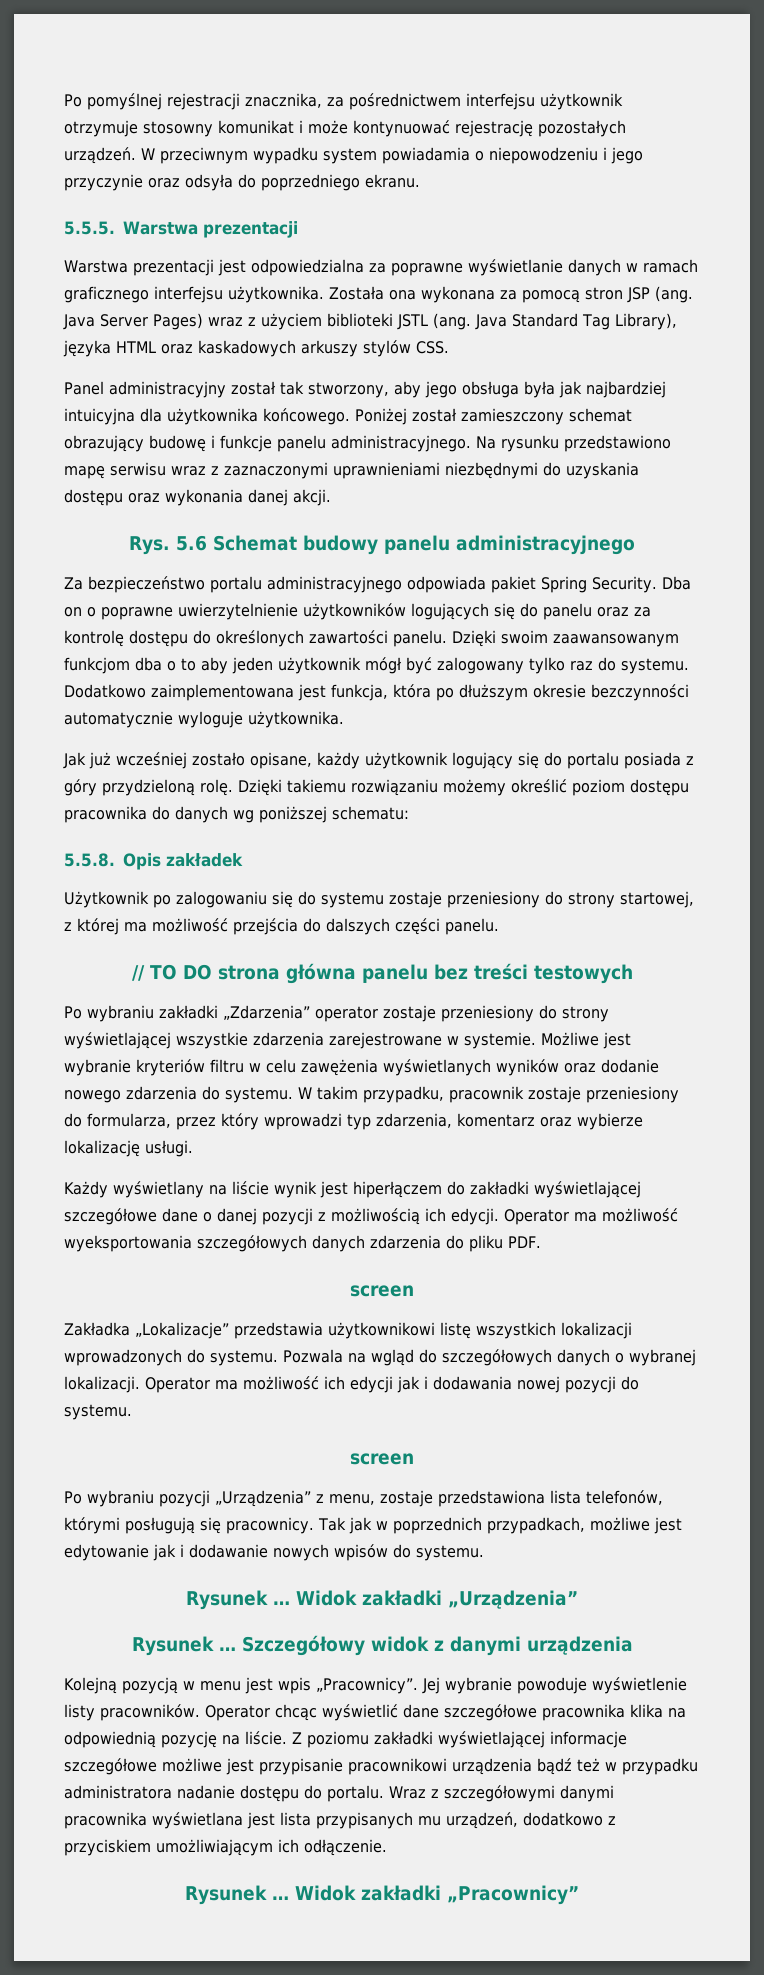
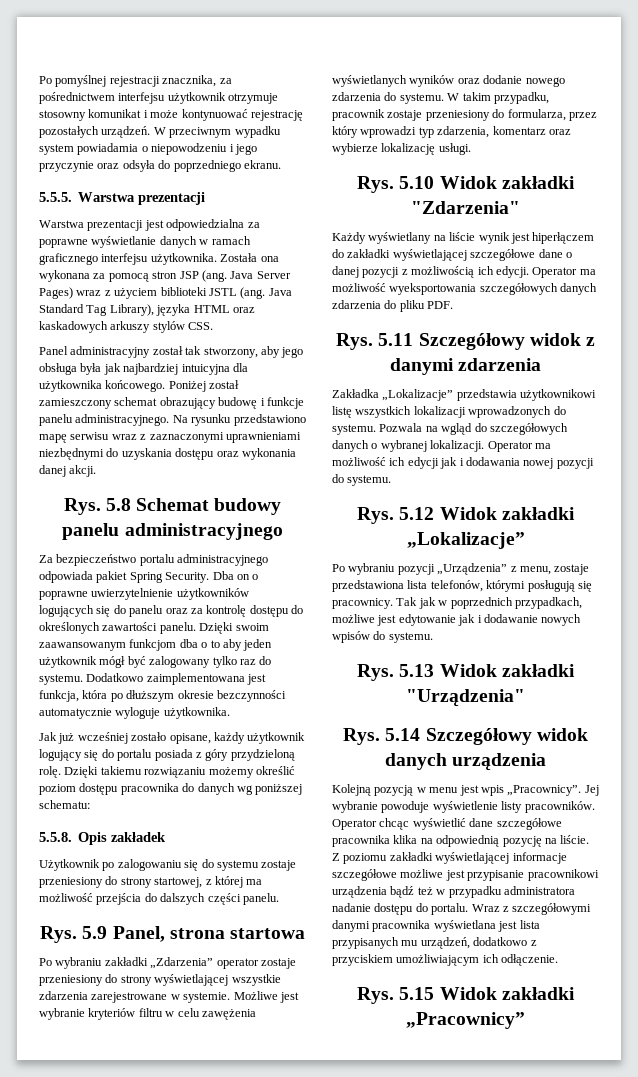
- Rys. 5.6 Schemat budowy panelu administracyjnego
+ Rys. 5.8 Schemat budowy panelu administracyjnego
- // TO DO strona główna panelu bez treści testowych
+ Rys. 5.9 Panel, strona startowa
+ Rys. 5.10 Widok zakładki "Zdarzenia"
  Operator ma możliwość wyeksportowania szczegółowych danych zdarzenia do pliku PDF.
- screen
+ Rys. 5.11 Szczegółowy widok z danymi zdarzenia
  Operator ma możliwość ich edycji jak i dodawania nowej pozycji do systemu.
- screen
+ Rys. 5.12 Widok zakładki „Lokalizacje”
- Rysunek … Widok zakładki „Urządzenia”
- Rysunek … Szczegółowy widok z danymi urządzenia
+ Rys. 5.13 Widok zakładki "Urządzenia"
+ Rys. 5.14 Szczegółowy widok danych urządzenia
- Rysunek … Widok zakładki „Pracownicy”
+ Rys. 5.15 Widok zakładki „Pracownicy”

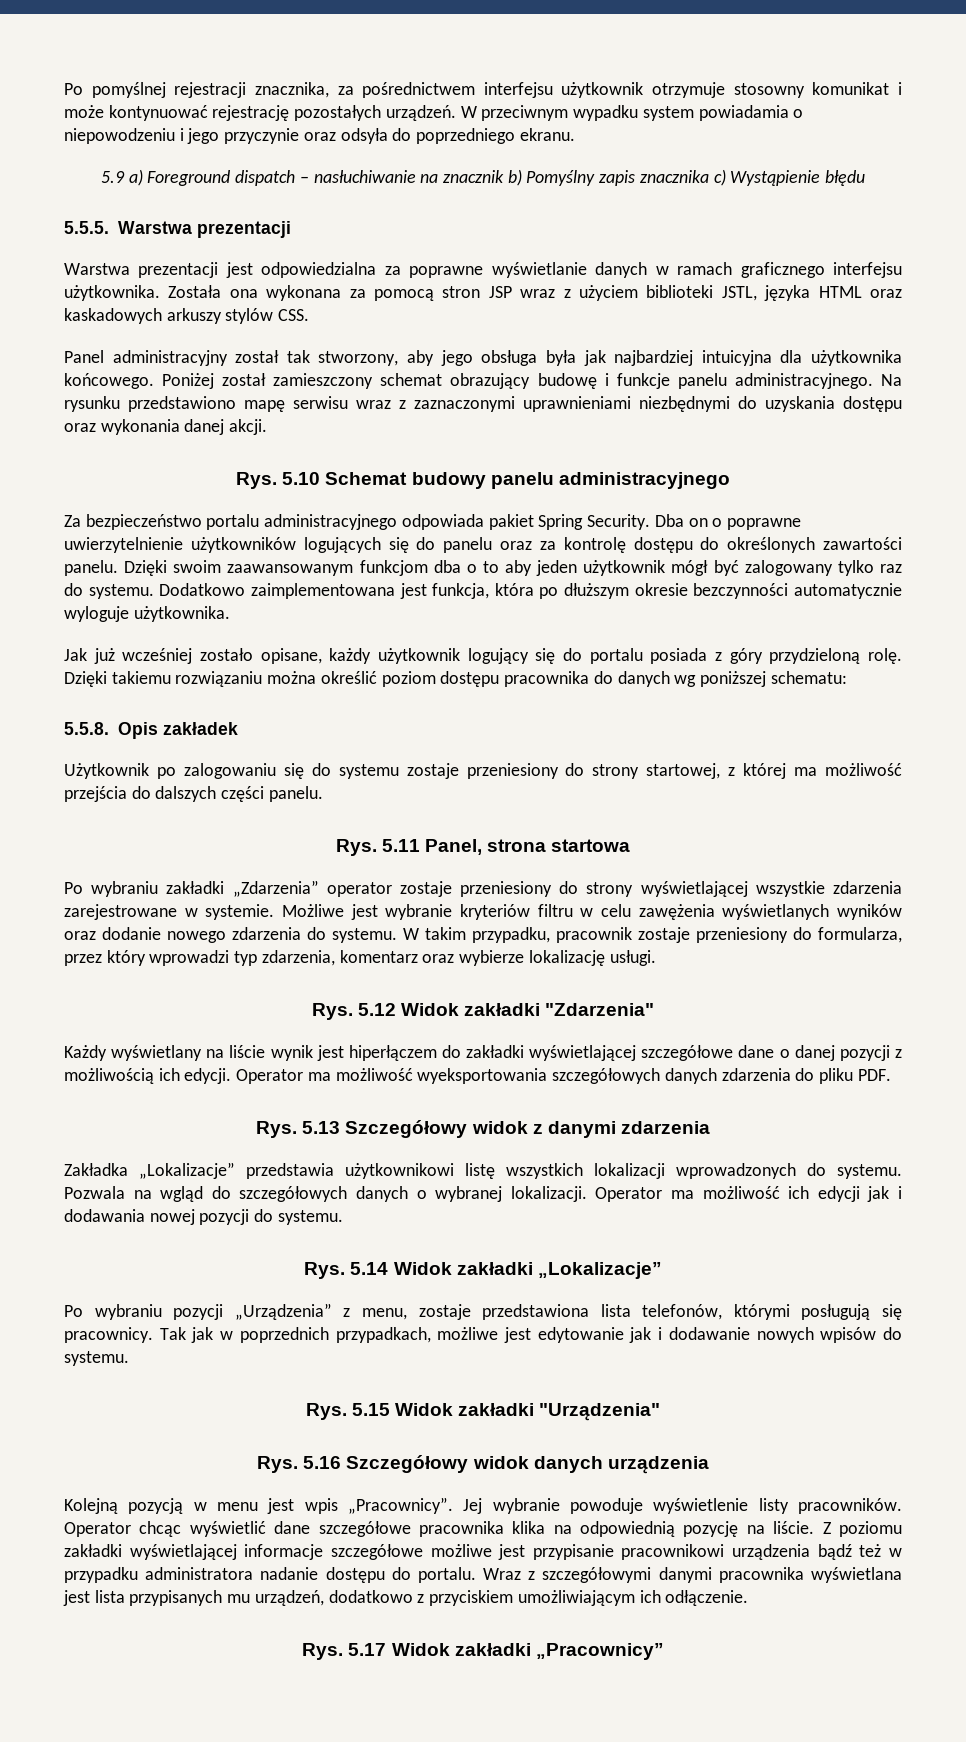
+ 5.9 a) Foreground dispatch – nasłuchiwanie na znacznik b) Pomyślny zapis znacznika c) Wystąpienie błędu
- Została ona wykonana za pomocą stron JSP (ang. Java Server Pages) wraz z użyciem biblioteki JSTL (ang. Java Standard Tag Library), języka HTML oraz kaskadowych arkuszy stylów CSS.
+ Została ona wykonana za pomocą stron JSP wraz z użyciem biblioteki JSTL, języka HTML oraz kaskadowych arkuszy stylów CSS.
- Rys. 5.8 Schemat budowy panelu administracyjnego
+ Rys. 5.10 Schemat budowy panelu administracyjnego
- Dzięki takiemu rozwiązaniu możemy określić poziom dostępu pracownika do danych wg poniższej schematu:
+ Dzięki takiemu rozwiązaniu można określić poziom dostępu pracownika do danych wg poniższej schematu:
- Rys. 5.9 Panel, strona startowa
+ Rys. 5.11 Panel, strona startowa
- Rys. 5.10 Widok zakładki "Zdarzenia"
+ Rys. 5.12 Widok zakładki "Zdarzenia"
- Rys. 5.11 Szczegółowy widok z danymi zdarzenia
+ Rys. 5.13 Szczegółowy widok z danymi zdarzenia
- Rys. 5.12 Widok zakładki „Lokalizacje”
+ Rys. 5.14 Widok zakładki „Lokalizacje”
- Rys. 5.13 Widok zakładki "Urządzenia"
+ Rys. 5.15 Widok zakładki "Urządzenia"
- Rys. 5.14 Szczegółowy widok danych urządzenia
+ Rys. 5.16 Szczegółowy widok danych urządzenia
- Rys. 5.15 Widok zakładki „Pracownicy”
+ Rys. 5.17 Widok zakładki „Pracownicy”

